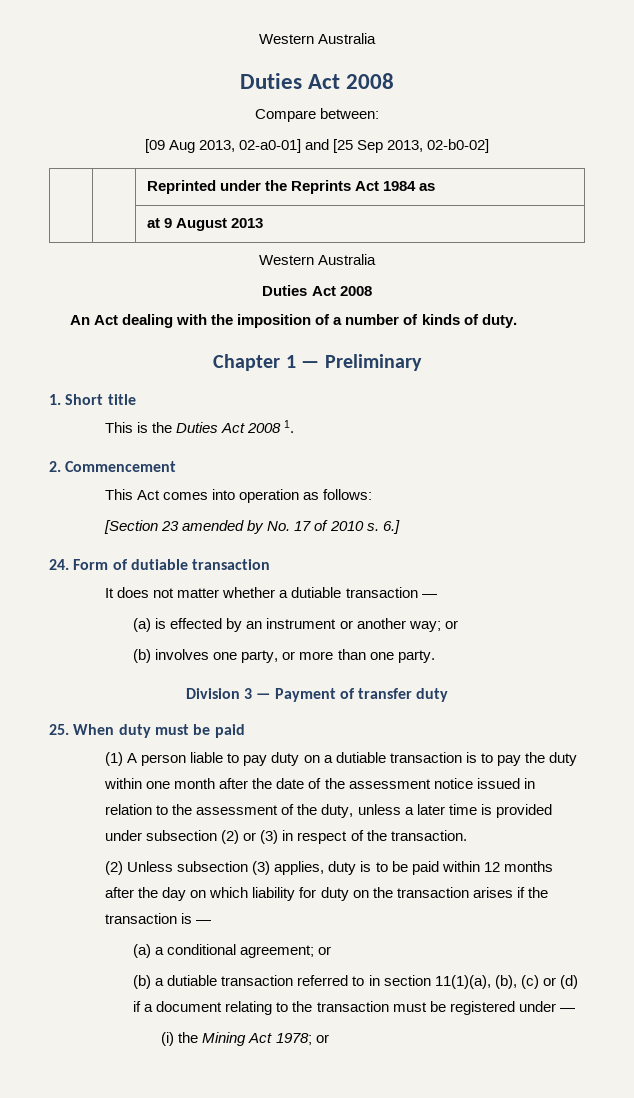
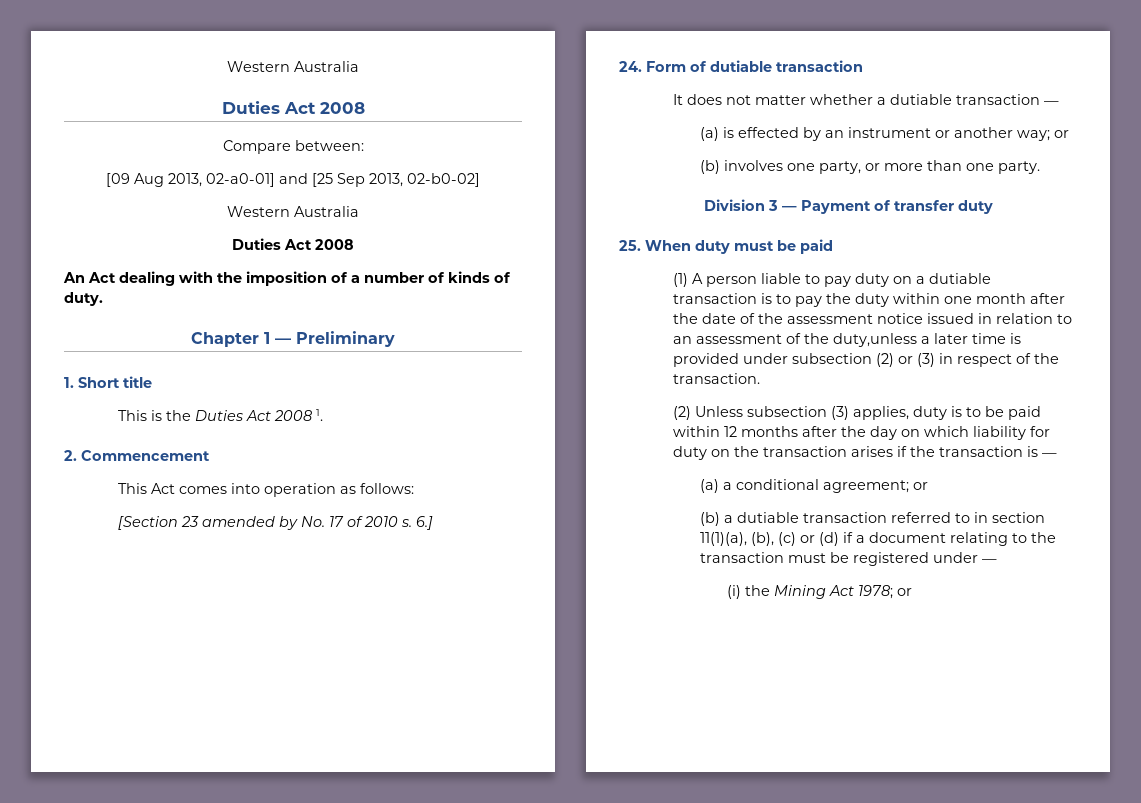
- | | Reprinted under the Reprints Act 1984 as
- | | at 9 August 2013
- (1) A person liable to pay duty on a dutiable transaction is to pay the duty within one month after the date of the assessment notice issued in relation to the assessment of the duty, unless a later time is provided under subsection (2) or (3) in respect of the transaction.
+ (1) A person liable to pay duty on a dutiable transaction is to pay the duty within one month after the date of the assessment notice issued in relation to an assessment of the duty,unless a later time is provided under subsection (2) or (3) in respect of the transaction.

